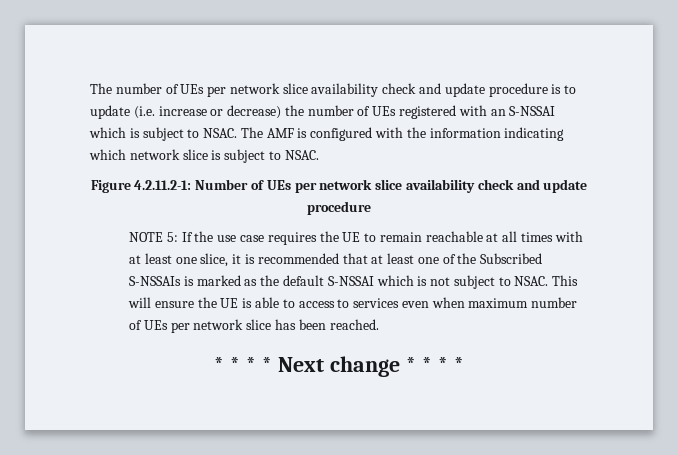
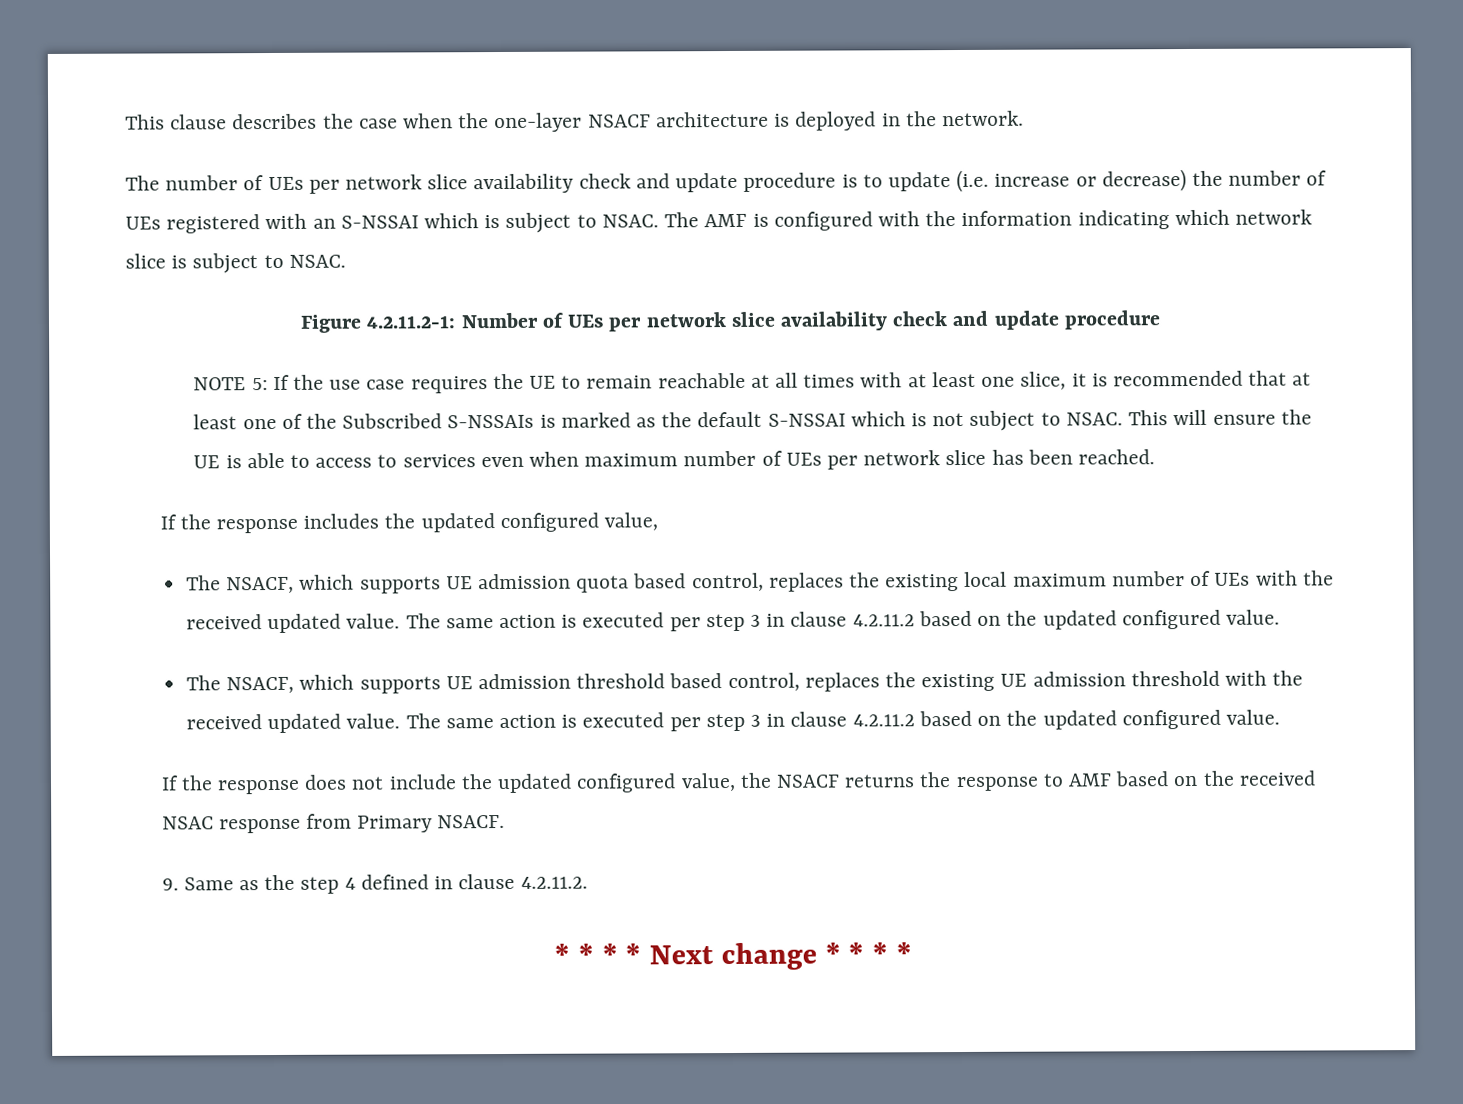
+ This clause describes the case when the one-layer NSACF architecture is deployed in the network.
+ If the response includes the updated configured value,
+ The NSACF, which supports UE admission quota based control, replaces the existing local maximum number of UEs with the received updated value. The same action is executed per step 3 in clause 4.2.11.2 based on the updated configured value.
+ The NSACF, which supports UE admission threshold based control, replaces the existing UE admission threshold with the received updated value. The same action is executed per step 3 in clause 4.2.11.2 based on the updated configured value.
+ If the response does not include the updated configured value, the NSACF returns the response to AMF based on the received NSAC response from Primary NSACF.
+ 9. Same as the step 4 defined in clause 4.2.11.2.

